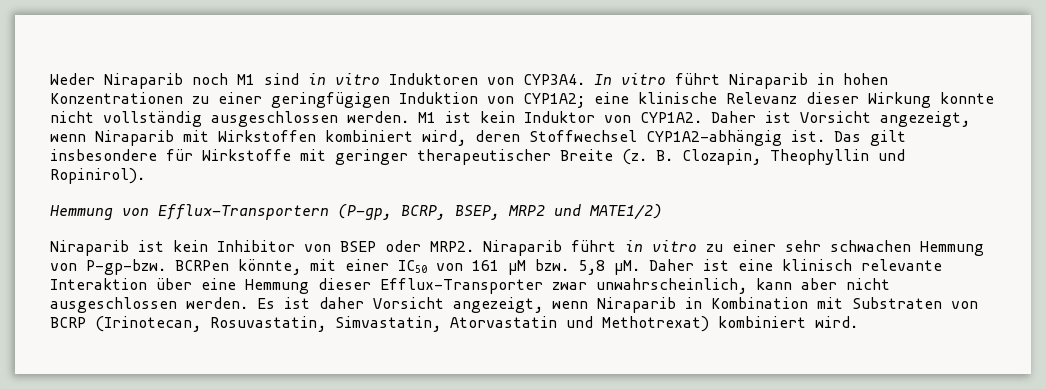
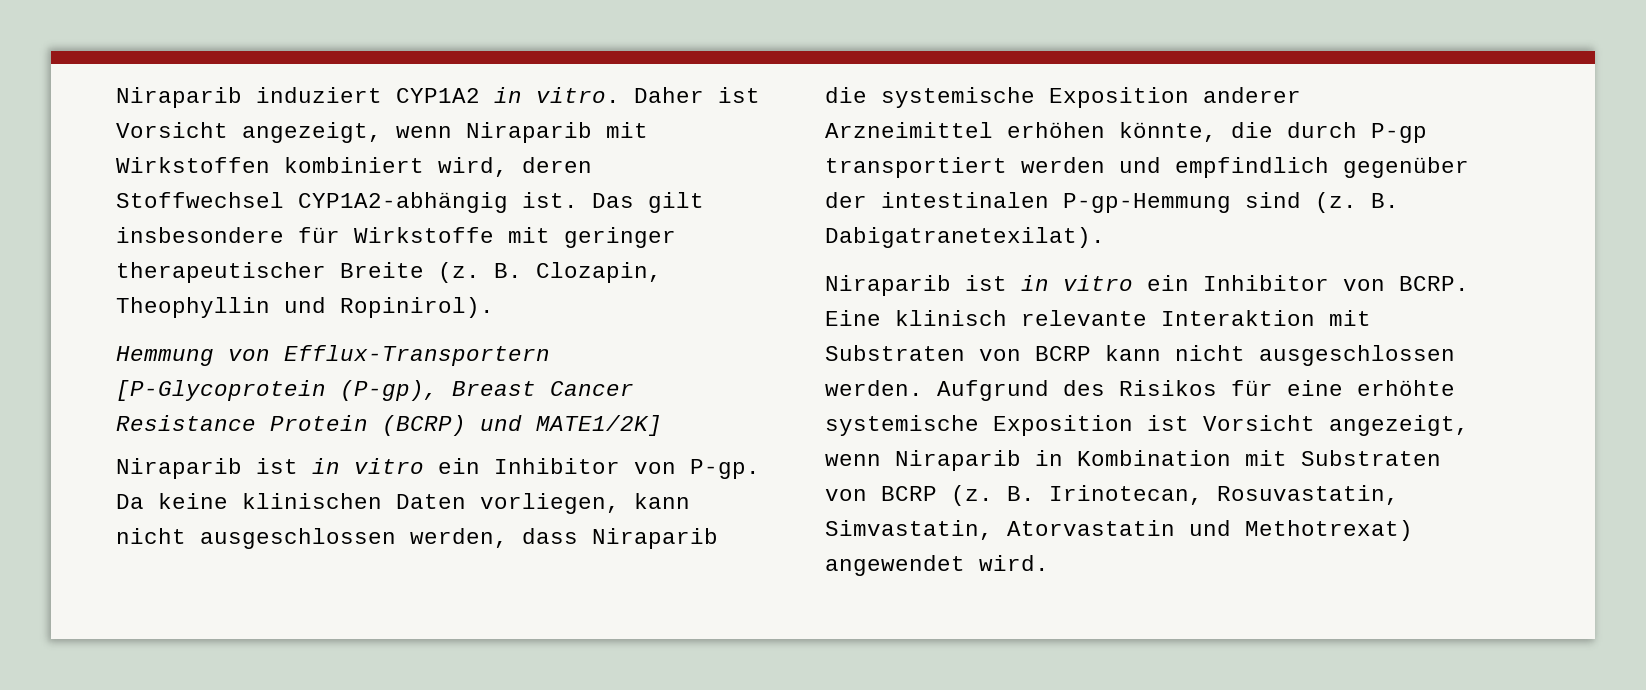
- Weder Niraparib noch M1 sind in vitro Induktoren von CYP3A4. In vitro führt Niraparib in hohen Konzentrationen zu einer geringfügigen Induktion von CYP1A2; eine klinische Relevanz dieser Wirkung konnte nicht vollständig ausgeschlossen werden. M1 ist kein Induktor von CYP1A2.
+ Niraparib induziert CYP1A2 in vitro.
- Hemmung von Efflux-Transportern (P-gp, BCRP, BSEP, MRP2 und MATE1/2)
- Niraparib ist kein Inhibitor von BSEP oder MRP2. Niraparib führt in vitro zu einer sehr schwachen Hemmung von P-gp-bzw. BCRPen könnte, mit einer IC50 von 161 µM bzw. 5,8 µM. Daher ist eine klinisch relevante Interaktion über eine Hemmung dieser Efflux-Transporter zwar unwahrscheinlich, kann aber nicht ausgeschlossen werden. Es ist daher Vorsicht angezeigt, wenn Niraparib in Kombination mit Substraten von BCRP (Irinotecan, Rosuvastatin, Simvastatin, Atorvastatin und Methotrexat) kombiniert wird.
+ Hemmung von Efflux-Transportern [P-Glycoprotein (P-gp), Breast Cancer Resistance Protein (BCRP) und MATE1/2K]
+ Niraparib ist in vitro ein Inhibitor von P-gp. Da keine klinischen Daten vorliegen, kann nicht ausgeschlossen werden, dass Niraparib die systemische Exposition anderer Arzneimittel erhöhen könnte, die durch P-gp transportiert werden und empfindlich gegenüber der intestinalen P-gp-Hemmung sind (z. B. Dabigatranetexilat).
+ Niraparib ist in vitro ein Inhibitor von BCRP. Eine klinisch relevante Interaktion mit Substraten von BCRP kann nicht ausgeschlossen werden. Aufgrund des Risikos für eine erhöhte systemische Exposition ist Vorsicht angezeigt, wenn Niraparib in Kombination mit Substraten von BCRP (z. B. Irinotecan, Rosuvastatin, Simvastatin, Atorvastatin und Methotrexat) angewendet wird.

